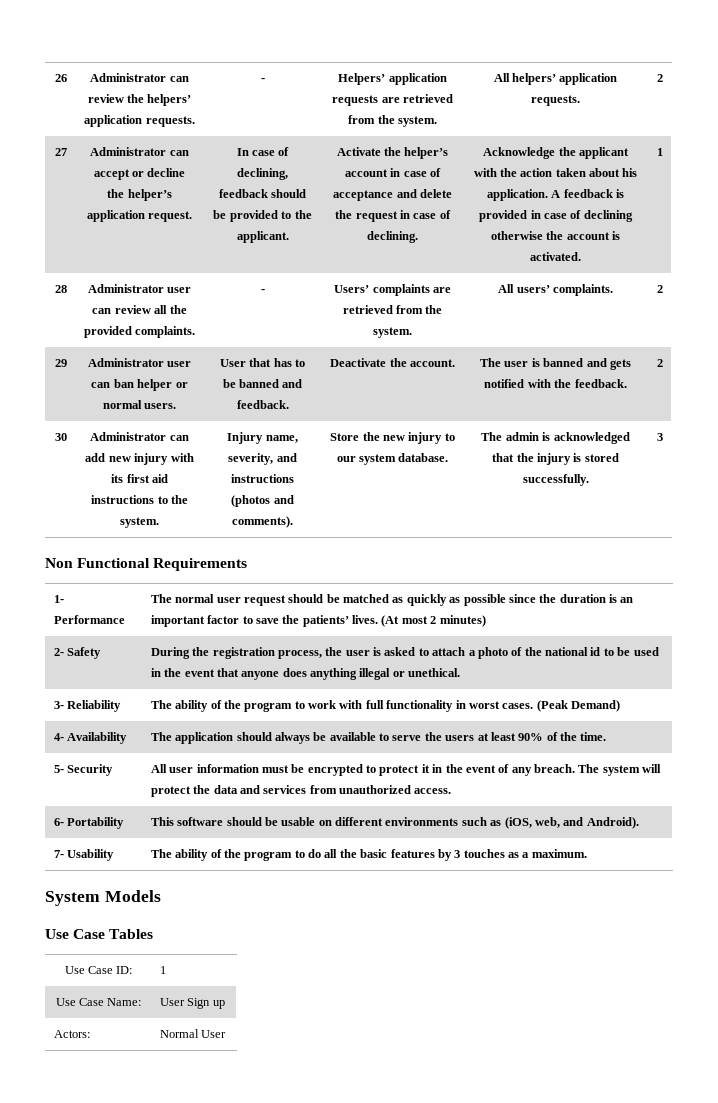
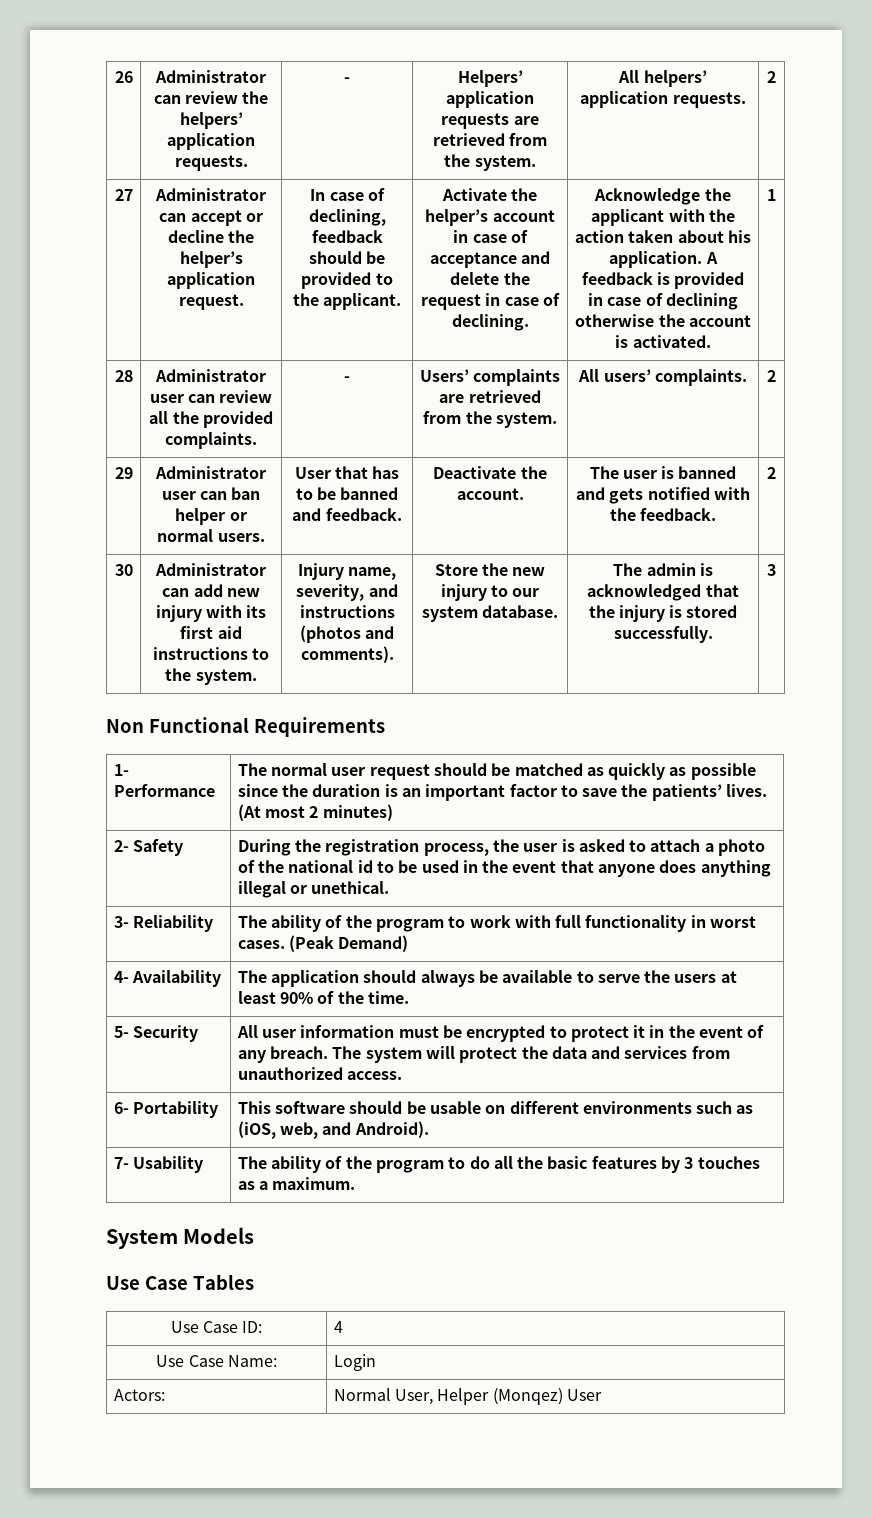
- Use Case ID: | 1
+ Use Case ID: | 4
- Use Case Name: | User Sign up
+ Use Case Name: | Login
- Actors: | Normal User
+ Actors: | Normal User, Helper (Monqez) User

